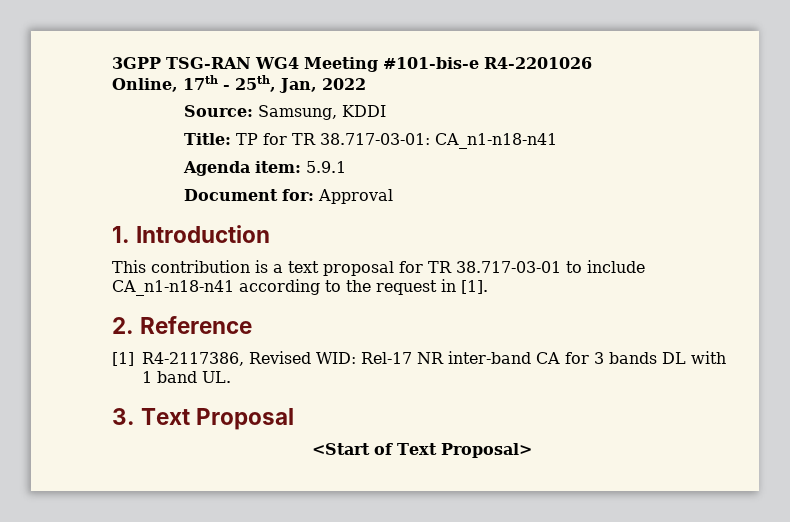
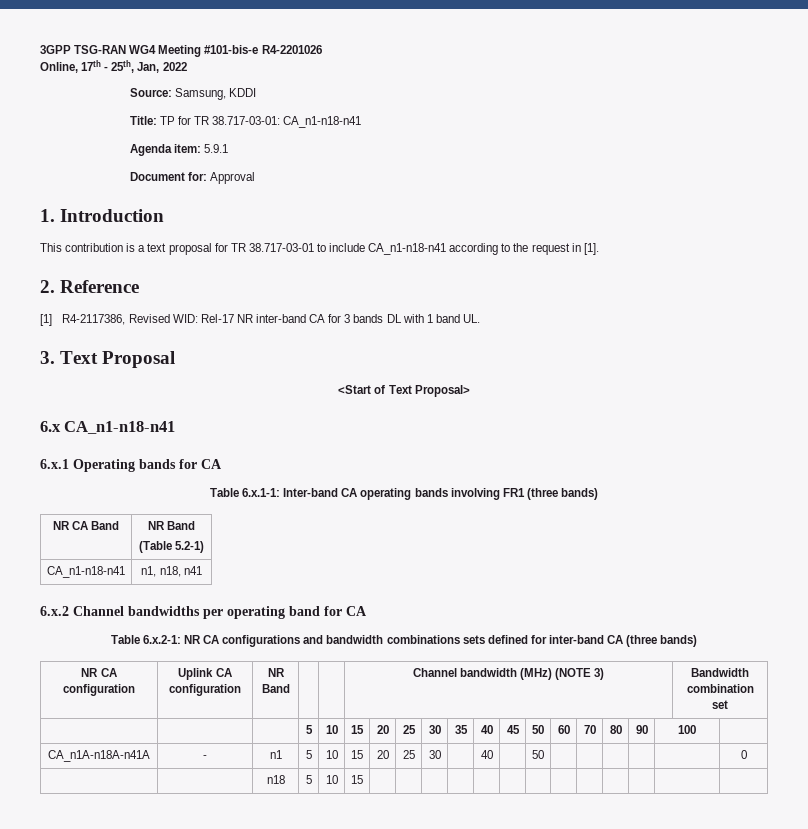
+ 6.x CA_n1-n18-n41
+ 6.x.1 Operating bands for CA
+ Table 6.x.1-1: Inter-band CA operating bands involving FR1 (three bands)
+ NR CA Band | NR Band
+ (Table 5.2-1)
+ CA_n1-n18-n41 | n1, n18, n41
+ 6.x.2 Channel bandwidths per operating band for CA
+ Table 6.x.2-1: NR CA configurations and bandwidth combinations sets defined for inter-band CA (three bands)
+ NR CA configuration | Uplink CA configuration | NR Band | | | Channel bandwidth (MHz) (NOTE 3) | Bandwidth combination set
+ | | | 5 | 10 | 15 | 20 | 25 | 30 | 35 | 40 | 45 | 50 | 60 | 70 | 80 | 90 | 100 |
+ CA_n1A-n18A-n41A | - | n1 | 5 | 10 | 15 | 20 | 25 | 30 | | 40 | | 50 | | | | | | 0
+ | | n18 | 5 | 10 | 15 | | | | | | | | | | | | |

